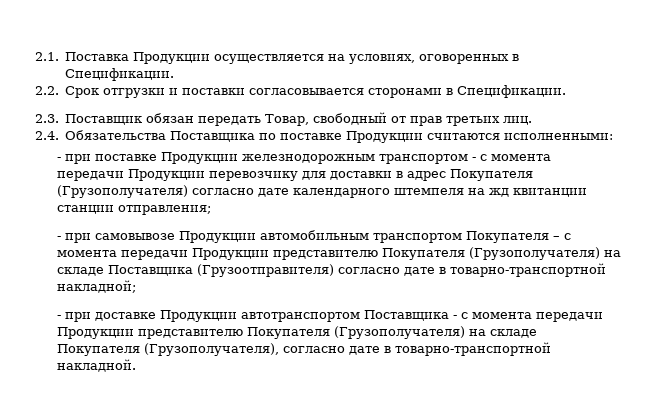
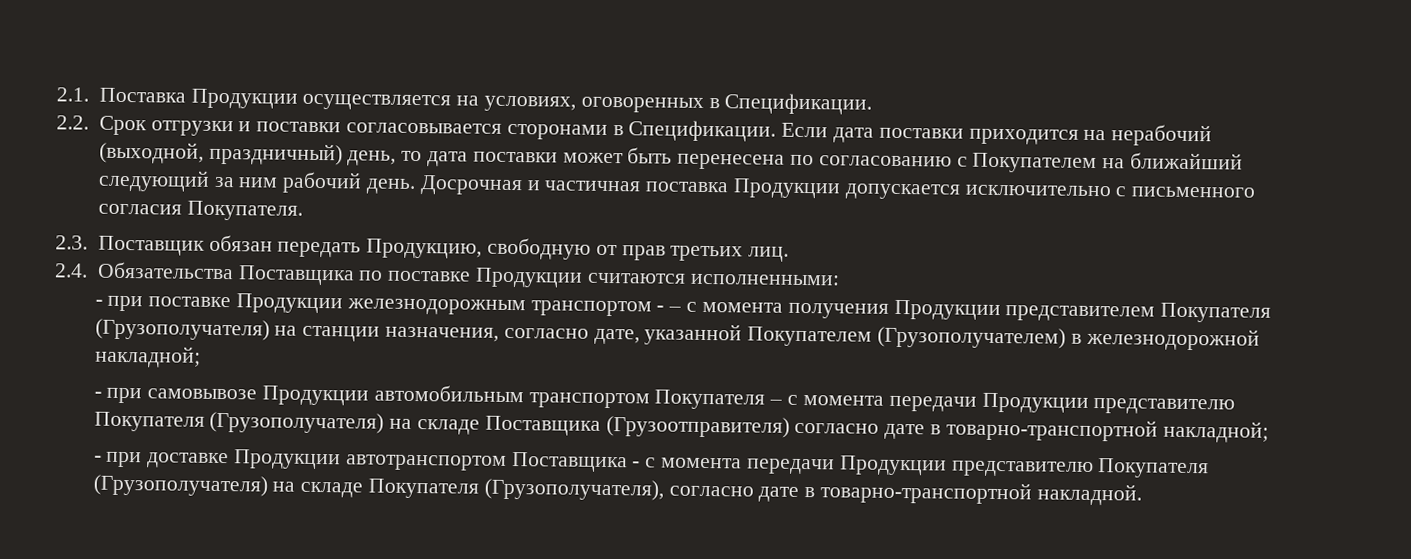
+ Если дата поставки приходится на нерабочий (выходной, праздничный) день, то дата поставки может быть перенесена по согласованию с Покупателем на ближайший следующий за ним рабочий день. Досрочная и частичная поставка Продукции допускается исключительно с письменного согласия Покупателя.
- 2.3. Поставщик обязан передать Товар, свободный от прав третьих лиц.
+ 2.3. Поставщик обязан передать Продукцию, свободную от прав третьих лиц.
- - при поставке Продукции железнодорожным транспортом - с момента передачи Продукции перевозчику для доставки в адрес Покупателя (Грузополучателя) согласно дате календарного штемпеля на жд квитанции станции отправления;
+ - при поставке Продукции железнодорожным транспортом - – с момента получения Продукции представителем Покупателя (Грузополучателя) на станции назначения, согласно дате, указанной Покупателем (Грузополучателем) в железнодорожной накладной;

